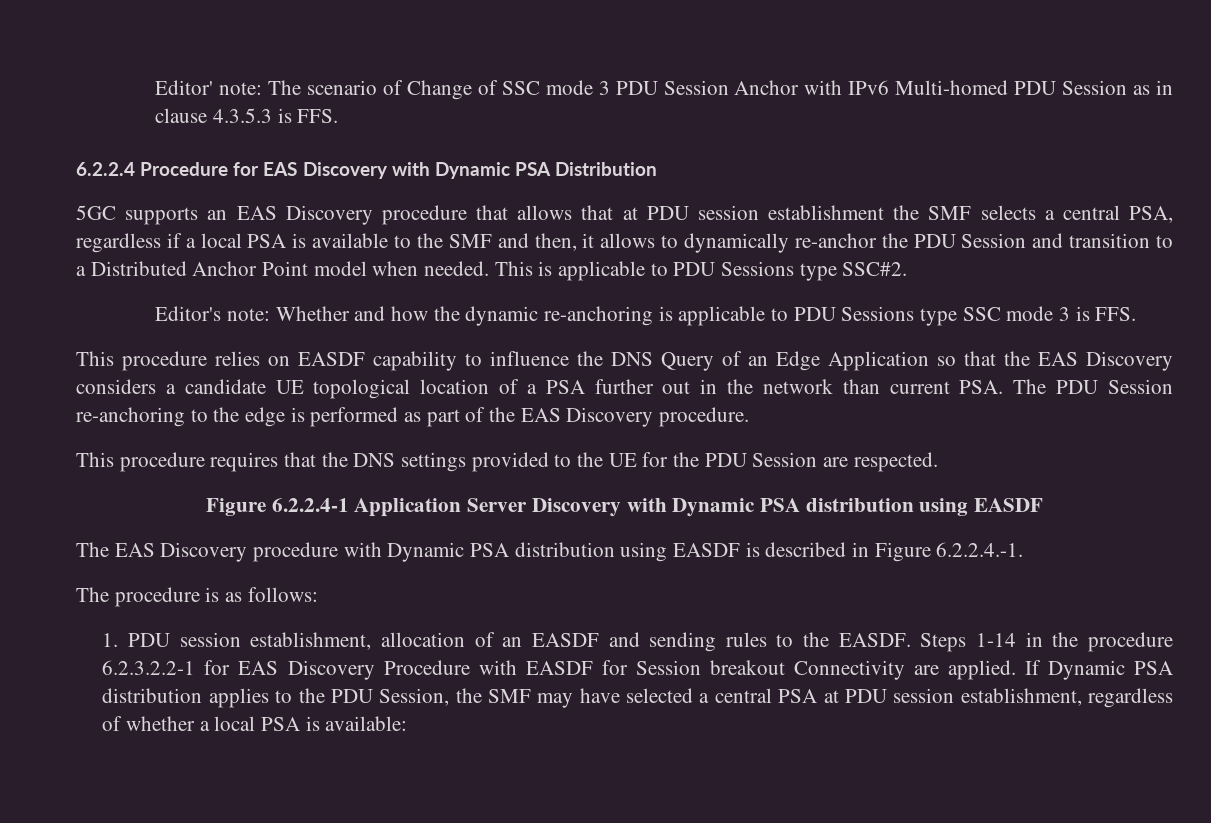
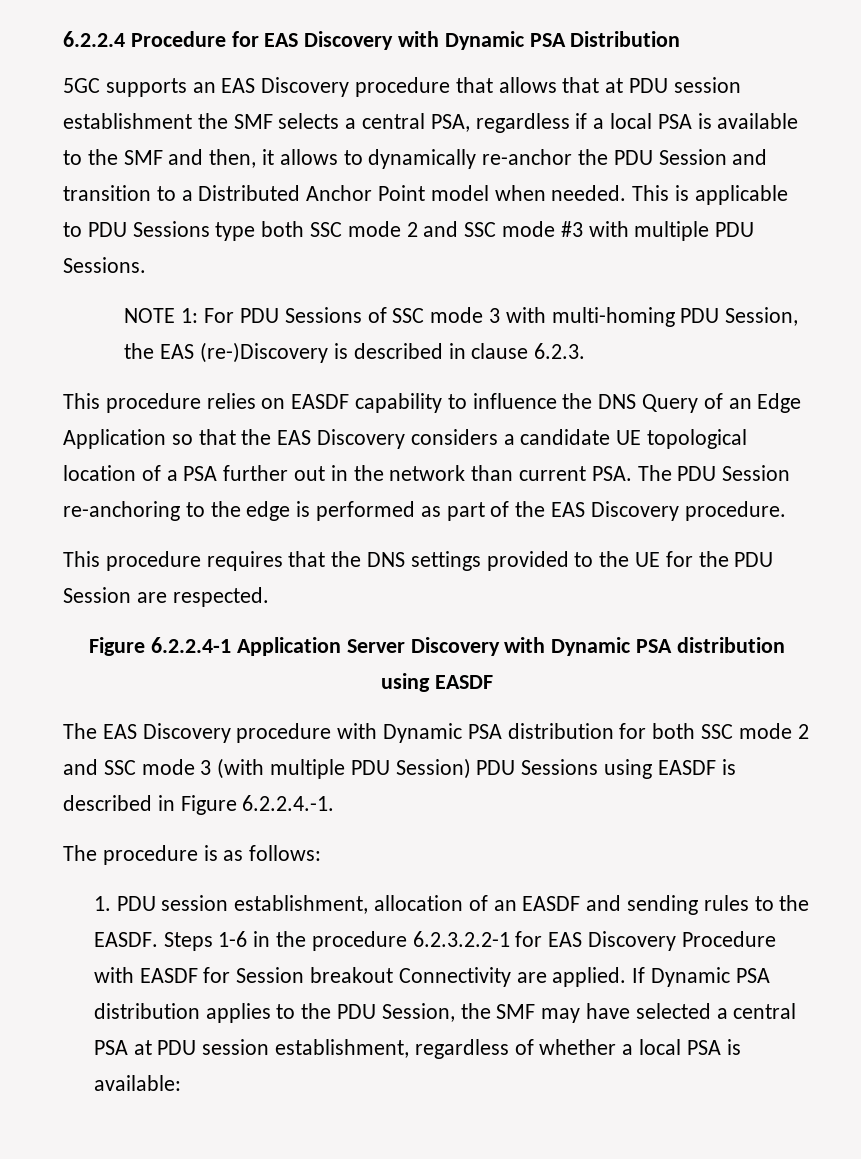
- Editor' note: The scenario of Change of SSC mode 3 PDU Session Anchor with IPv6 Multi-homed PDU Session as in clause 4.3.5.3 is FFS.
- This is applicable to PDU Sessions type SSC#2.
- Editor's note: Whether and how the dynamic re-anchoring is applicable to PDU Sessions type SSC mode 3 is FFS.
+ This is applicable to PDU Sessions type both SSC mode 2 and SSC mode #3 with multiple PDU Sessions.
+ NOTE 1: For PDU Sessions of SSC mode 3 with multi-homing PDU Session, the EAS (re-)Discovery is described in clause 6.2.3.
- The EAS Discovery procedure with Dynamic PSA distribution using EASDF is described in Figure 6.2.2.4.-1.
+ The EAS Discovery procedure with Dynamic PSA distribution for both SSC mode 2 and SSC mode 3 (with multiple PDU Session) PDU Sessions using EASDF is described in Figure 6.2.2.4.-1.
- Steps 1-14 in the procedure 6.2.3.2.2-1 for EAS Discovery Procedure with EASDF for Session breakout Connectivity are applied.
+ Steps 1-6 in the procedure 6.2.3.2.2-1 for EAS Discovery Procedure with EASDF for Session breakout Connectivity are applied.

